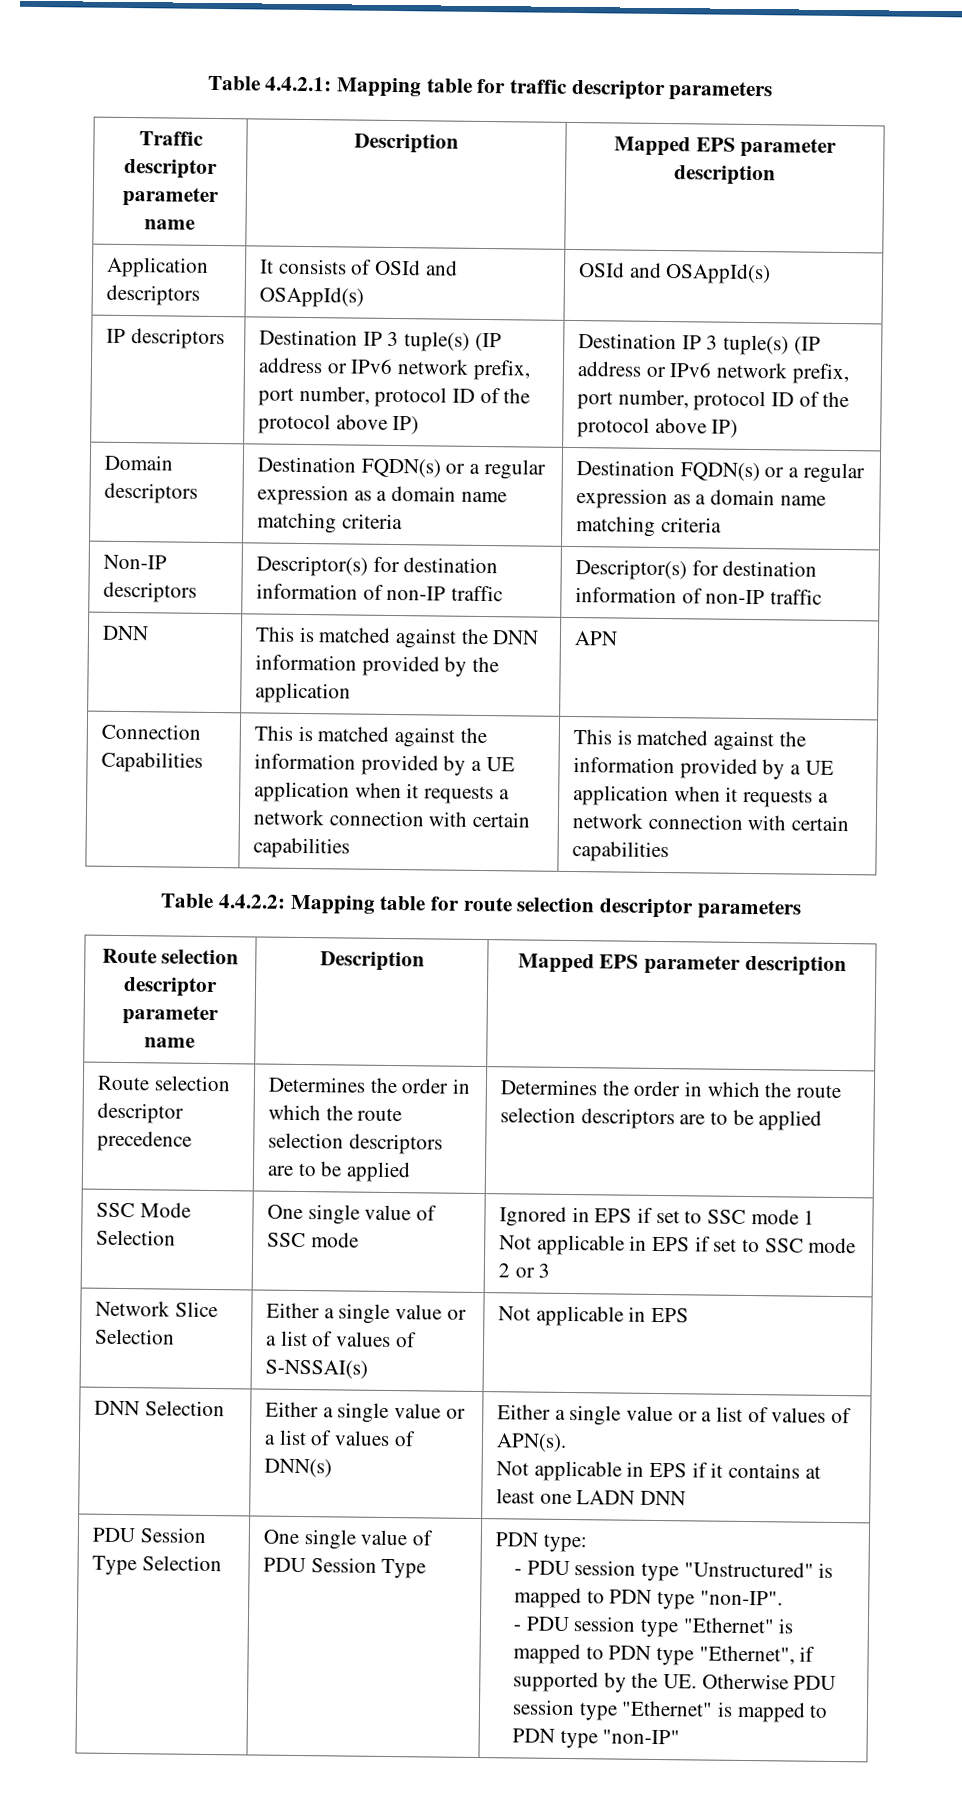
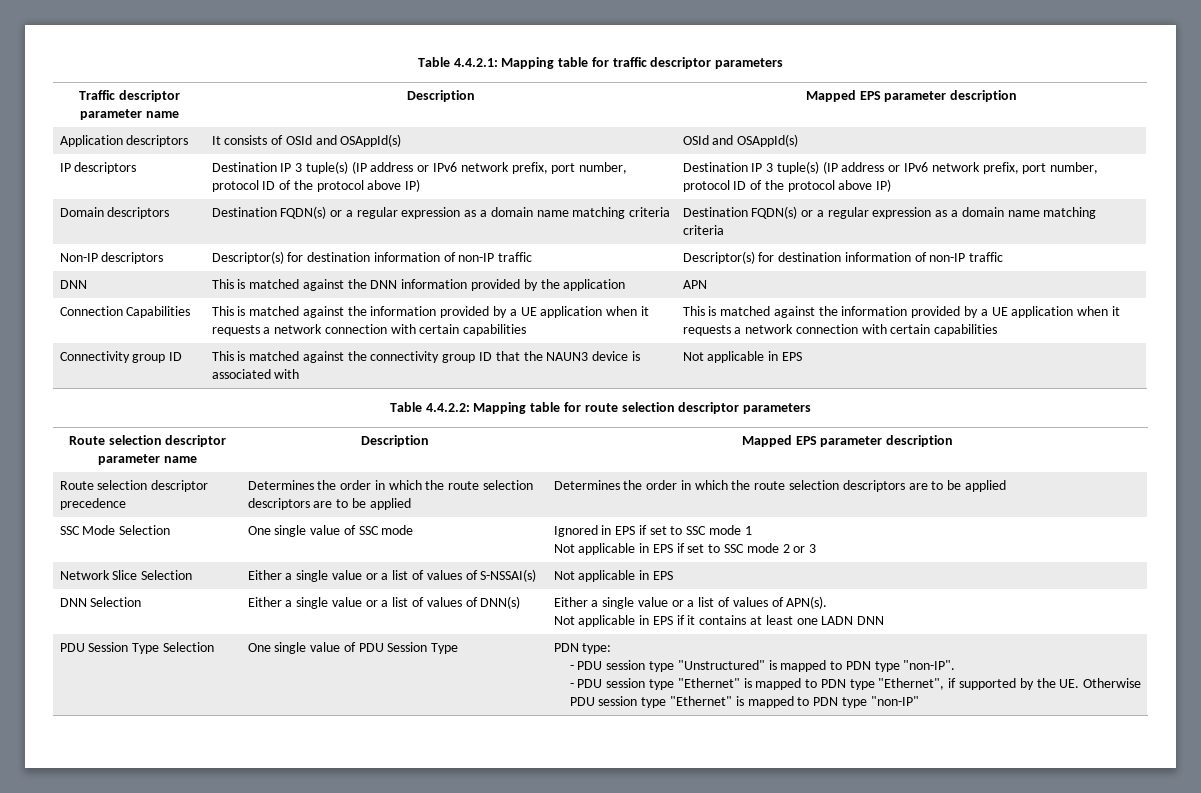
+ Connectivity group ID | This is matched against the connectivity group ID that the NAUN3 device is associated with | Not applicable in EPS

